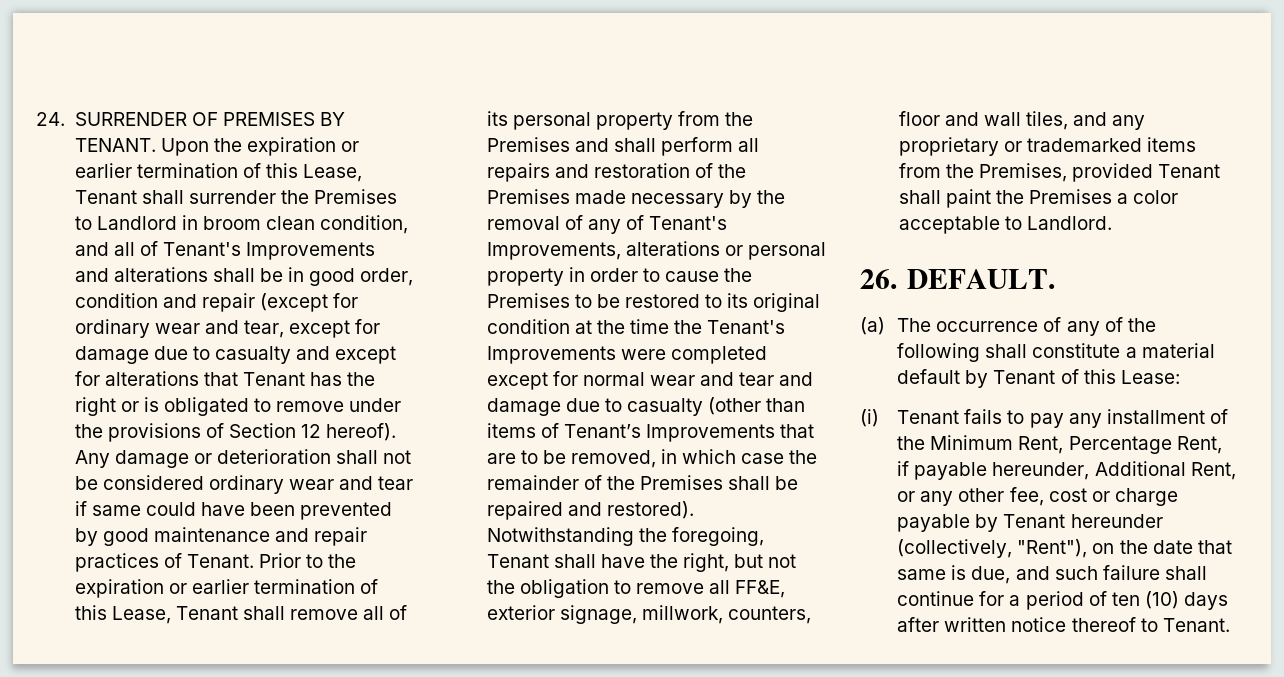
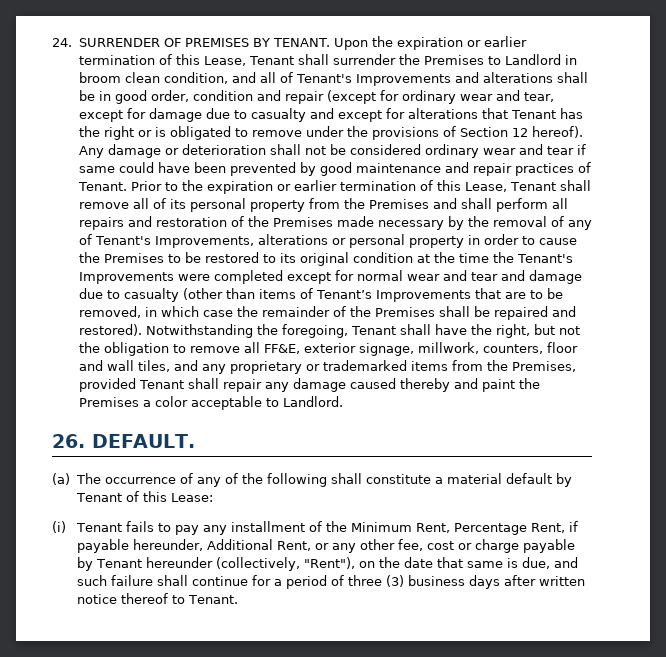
- Notwithstanding the foregoing, Tenant shall have the right, but not the obligation to remove all FF&E, exterior signage, millwork, counters, floor and wall tiles, and any proprietary or trademarked items from the Premises, provided Tenant shall paint the Premises a color acceptable to Landlord.
+ Notwithstanding the foregoing, Tenant shall have the right, but not the obligation to remove all FF&E, exterior signage, millwork, counters, floor and wall tiles, and any proprietary or trademarked items from the Premises, provided Tenant shall repair any damage caused thereby and paint the Premises a color acceptable to Landlord.
- (i) Tenant fails to pay any installment of the Minimum Rent, Percentage Rent, if payable hereunder, Additional Rent, or any other fee, cost or charge payable by Tenant hereunder (collectively, "Rent"), on the date that same is due, and such failure shall continue for a period of ten (10) days after written notice thereof to Tenant.
+ (i) Tenant fails to pay any installment of the Minimum Rent, Percentage Rent, if payable hereunder, Additional Rent, or any other fee, cost or charge payable by Tenant hereunder (collectively, "Rent"), on the date that same is due, and such failure shall continue for a period of three (3) business days after written notice thereof to Tenant.

